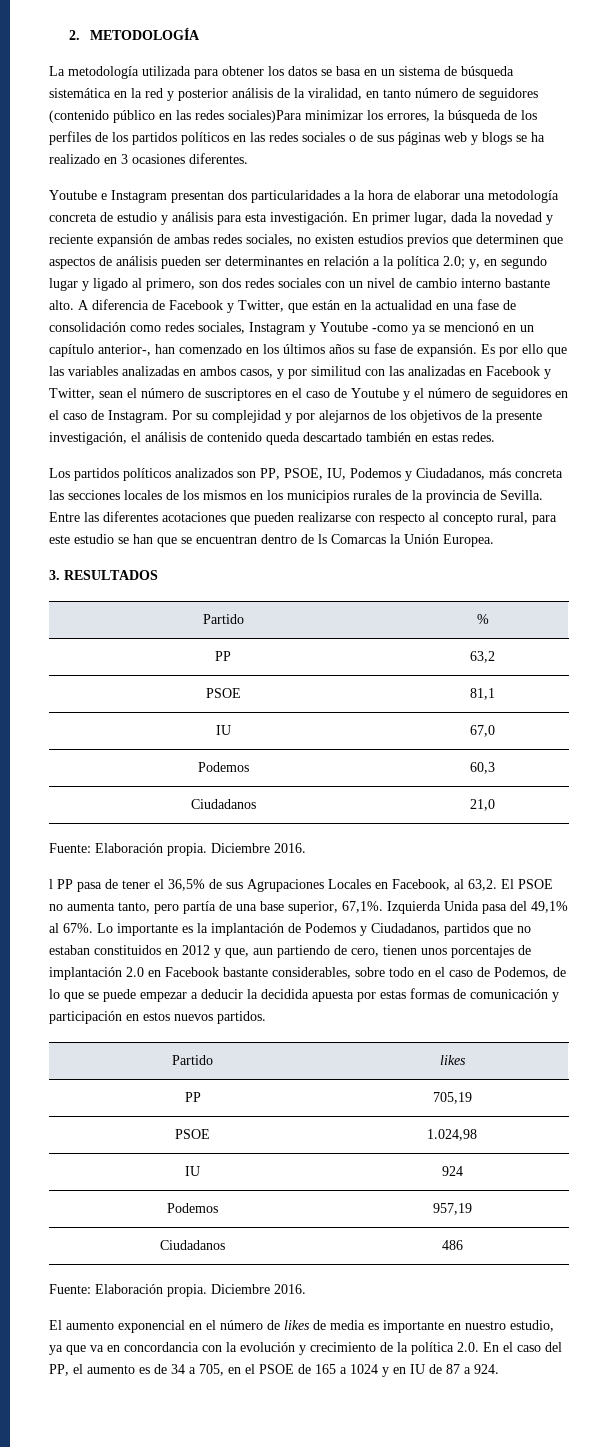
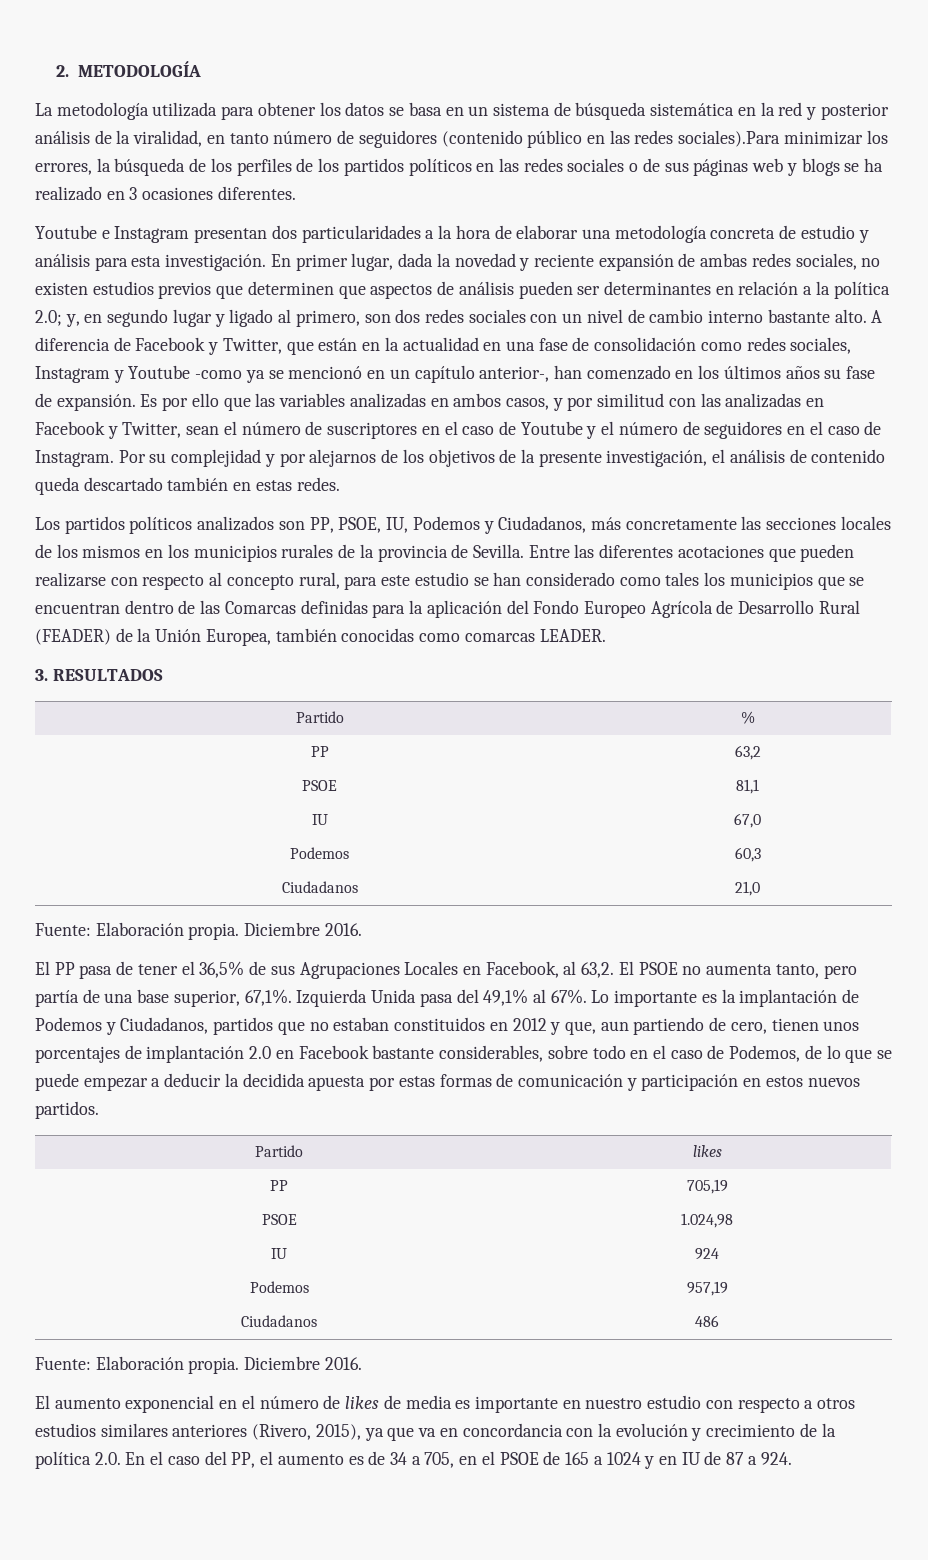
- La metodología utilizada para obtener los datos se basa en un sistema de búsqueda sistemática en la red y posterior análisis de la viralidad, en tanto número de seguidores (contenido público en las redes sociales)Para minimizar los errores, la búsqueda de los perfiles de los partidos políticos en las redes sociales o de sus páginas web y blogs se ha realizado en 3 ocasiones diferentes.
+ La metodología utilizada para obtener los datos se basa en un sistema de búsqueda sistemática en la red y posterior análisis de la viralidad, en tanto número de seguidores (contenido público en las redes sociales).Para minimizar los errores, la búsqueda de los perfiles de los partidos políticos en las redes sociales o de sus páginas web y blogs se ha realizado en 3 ocasiones diferentes.
- Los partidos políticos analizados son PP, PSOE, IU, Podemos y Ciudadanos, más concreta las secciones locales de los mismos en los municipios rurales de la provincia de Sevilla.
+ Los partidos políticos analizados son PP, PSOE, IU, Podemos y Ciudadanos, más concretamente las secciones locales de los mismos en los municipios rurales de la provincia de Sevilla.
- Entre las diferentes acotaciones que pueden realizarse con respecto al concepto rural, para este estudio se han que se encuentran dentro de ls Comarcas la Unión Europea.
+ Entre las diferentes acotaciones que pueden realizarse con respecto al concepto rural, para este estudio se han considerado como tales los municipios que se encuentran dentro de las Comarcas definidas para la aplicación del Fondo Europeo Agrícola de Desarrollo Rural (FEADER) de la Unión Europea, también conocidas como comarcas LEADER.
- l PP pasa de tener el 36,5% de sus Agrupaciones Locales en Facebook, al 63,2.
+ El PP pasa de tener el 36,5% de sus Agrupaciones Locales en Facebook, al 63,2.
- El aumento exponencial en el número de likes de media es importante en nuestro estudio, ya que va en concordancia con la evolución y crecimiento de la política 2.0. En el caso del PP, el aumento es de 34 a 705, en el PSOE de 165 a 1024 y en IU de 87 a 924.
+ El aumento exponencial en el número de likes de media es importante en nuestro estudio con respecto a otros estudios similares anteriores (Rivero, 2015), ya que va en concordancia con la evolución y crecimiento de la política 2.0. En el caso del PP, el aumento es de 34 a 705, en el PSOE de 165 a 1024 y en IU de 87 a 924.

